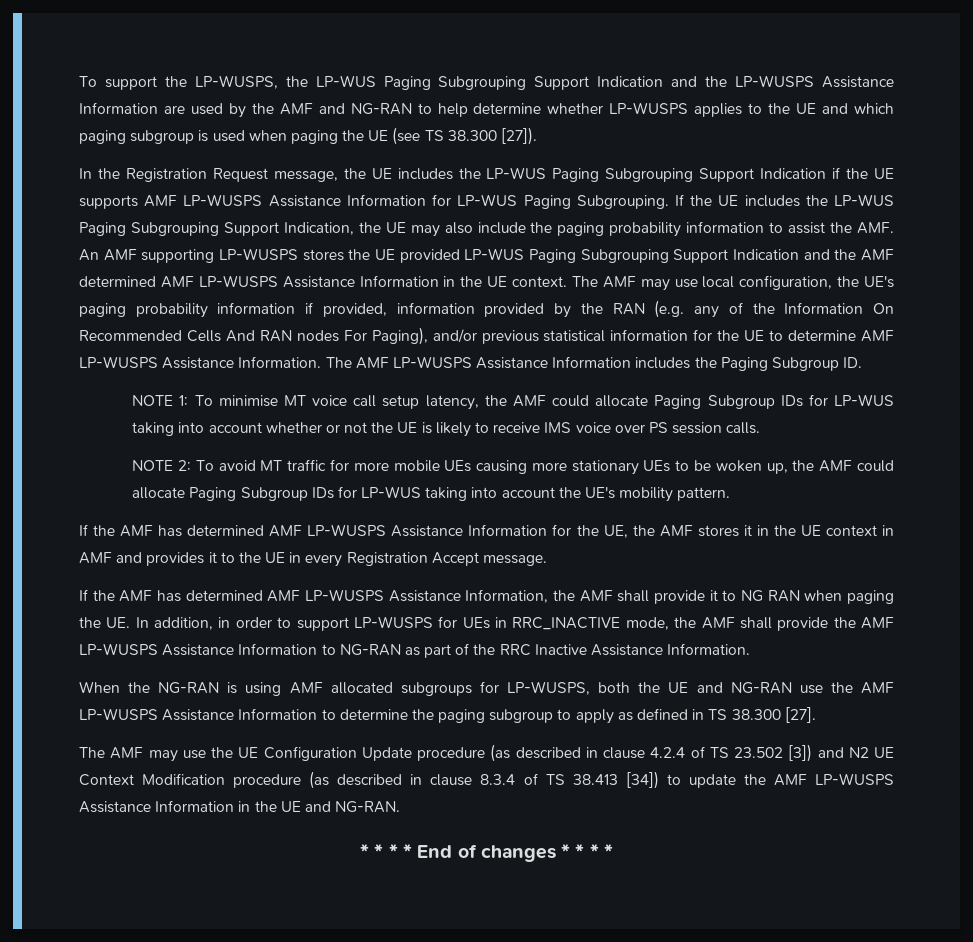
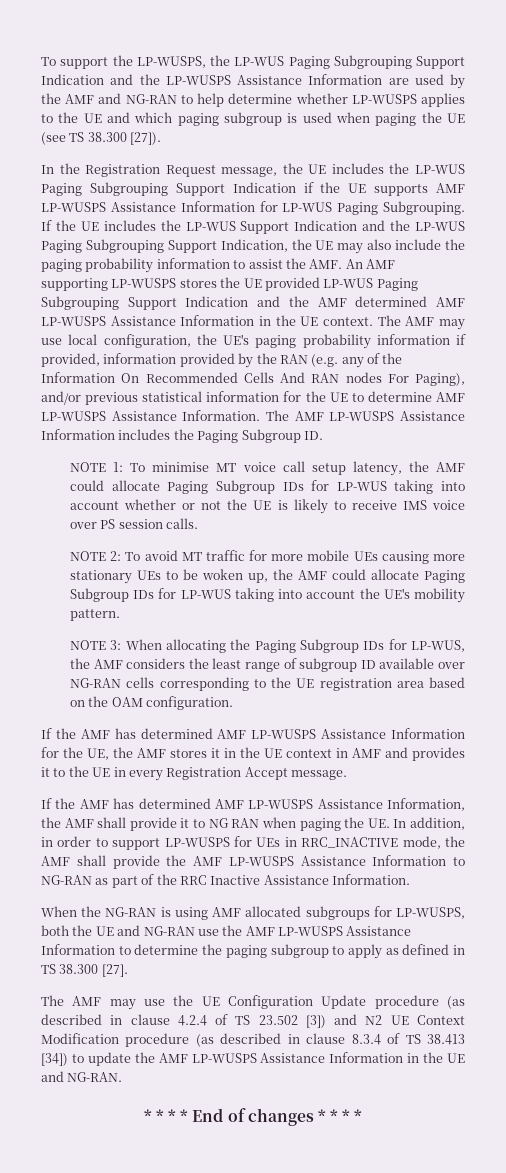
- If the UE includes the LP-WUS Paging Subgrouping Support Indication, the UE may also include the paging probability information to assist the AMF. An AMF supporting LP-WUSPS stores the UE provided LP-WUS Paging Subgrouping Support Indication and the AMF determined AMF LP-WUSPS Assistance Information in the UE context.
+ If the UE includes the LP-WUS Support Indication and the LP-WUS Paging Subgrouping Support Indication, the UE may also include the paging probability information to assist the AMF. An AMF supporting LP-WUSPS stores the UE provided LP-WUS Paging Subgrouping Support Indication and the AMF determined AMF LP-WUSPS Assistance Information in the UE context.
+ NOTE 3: When allocating the Paging Subgroup IDs for LP-WUS, the AMF considers the least range of subgroup ID available over NG-RAN cells corresponding to the UE registration area based on the OAM configuration.

